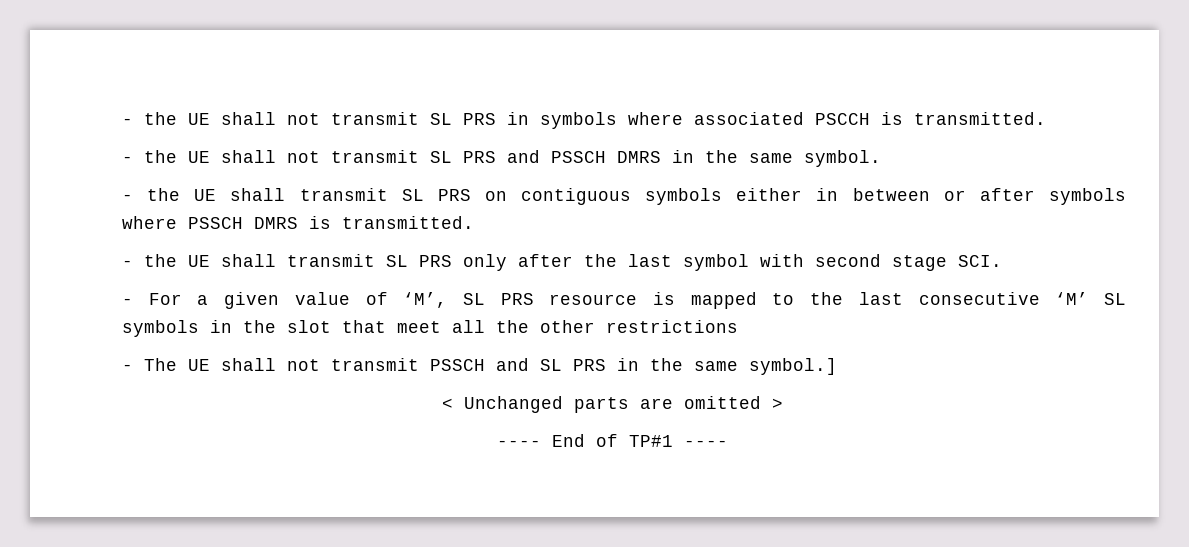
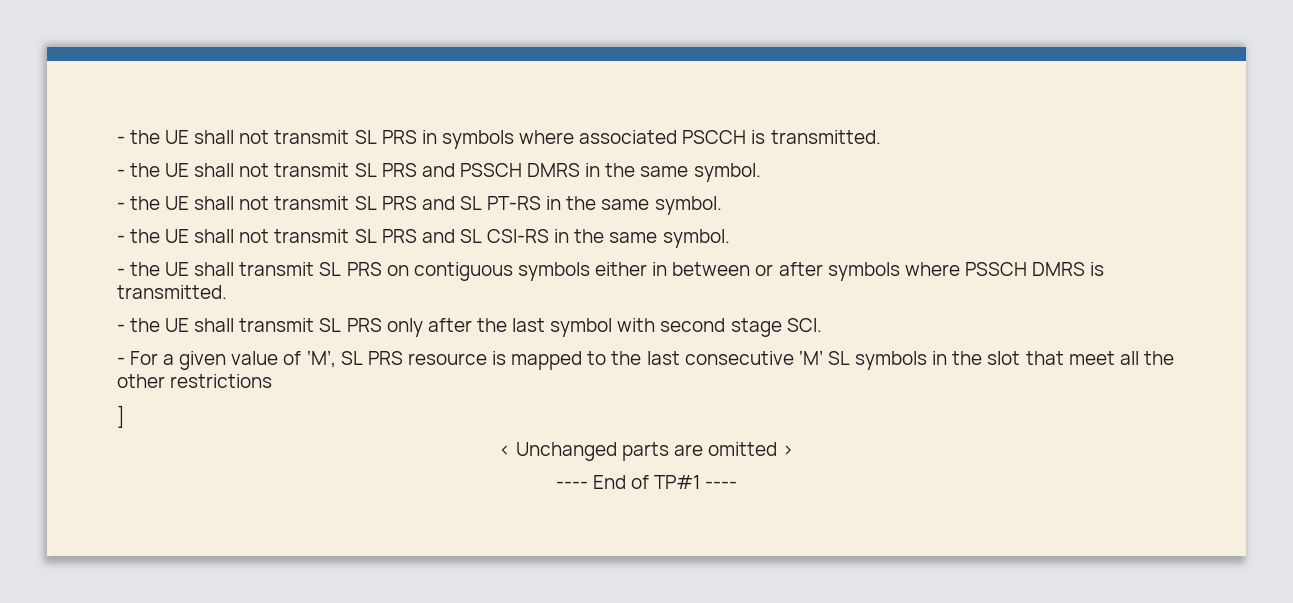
+ - the UE shall not transmit SL PRS and SL PT-RS in the same symbol.
+ - the UE shall not transmit SL PRS and SL CSI-RS in the same symbol.
- - The UE shall not transmit PSSCH and SL PRS in the same symbol.]
+ ]

